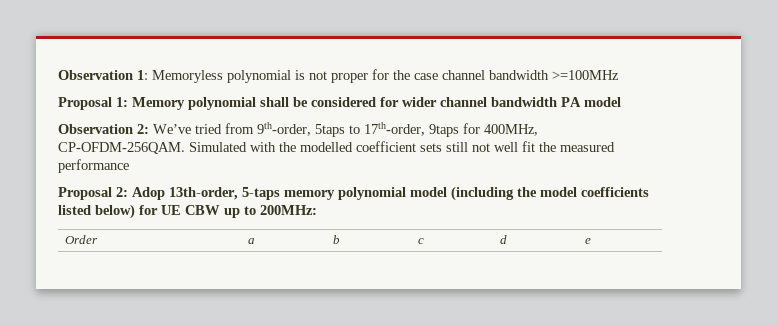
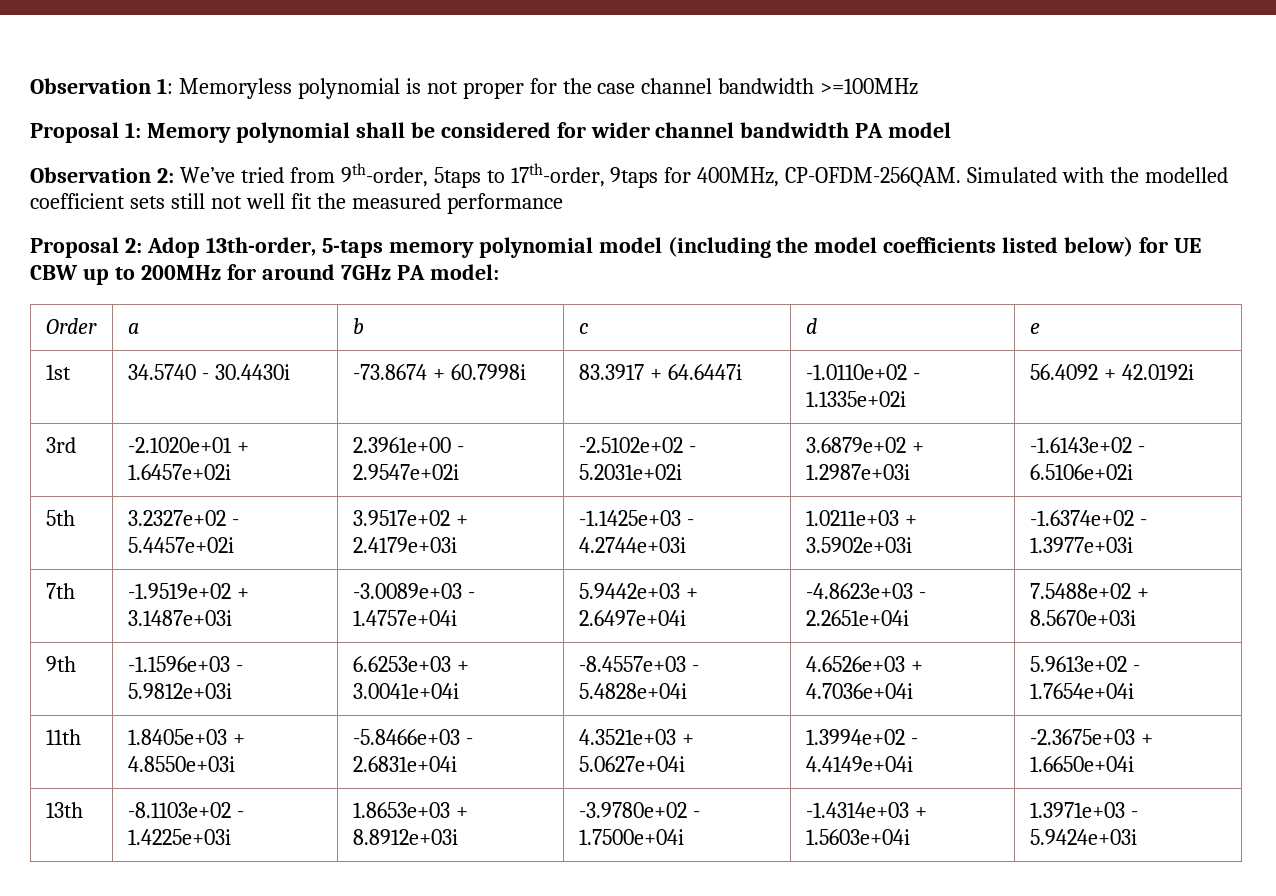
- Proposal 2: Adop 13th-order, 5-taps memory polynomial model (including the model coefficients listed below) for UE CBW up to 200MHz:
+ Proposal 2: Adop 13th-order, 5-taps memory polynomial model (including the model coefficients listed below) for UE CBW up to 200MHz for around 7GHz PA model:
+ 1st | 34.5740 - 30.4430i | -73.8674 + 60.7998i | 83.3917 + 64.6447i | -1.0110e+02 - 1.1335e+02i | 56.4092 + 42.0192i
+ 3rd | -2.1020e+01 + 1.6457e+02i | 2.3961e+00 - 2.9547e+02i | -2.5102e+02 - 5.2031e+02i | 3.6879e+02 + 1.2987e+03i | -1.6143e+02 - 6.5106e+02i
+ 5th | 3.2327e+02 - 5.4457e+02i | 3.9517e+02 + 2.4179e+03i | -1.1425e+03 - 4.2744e+03i | 1.0211e+03 + 3.5902e+03i | -1.6374e+02 - 1.3977e+03i
+ 7th | -1.9519e+02 + 3.1487e+03i | -3.0089e+03 - 1.4757e+04i | 5.9442e+03 + 2.6497e+04i | -4.8623e+03 - 2.2651e+04i | 7.5488e+02 + 8.5670e+03i
+ 9th | -1.1596e+03 - 5.9812e+03i | 6.6253e+03 + 3.0041e+04i | -8.4557e+03 - 5.4828e+04i | 4.6526e+03 + 4.7036e+04i | 5.9613e+02 - 1.7654e+04i
+ 11th | 1.8405e+03 + 4.8550e+03i | -5.8466e+03 - 2.6831e+04i | 4.3521e+03 + 5.0627e+04i | 1.3994e+02 - 4.4149e+04i | -2.3675e+03 + 1.6650e+04i
+ 13th | -8.1103e+02 - 1.4225e+03i | 1.8653e+03 + 8.8912e+03i | -3.9780e+02 - 1.7500e+04i | -1.4314e+03 + 1.5603e+04i | 1.3971e+03 - 5.9424e+03i

